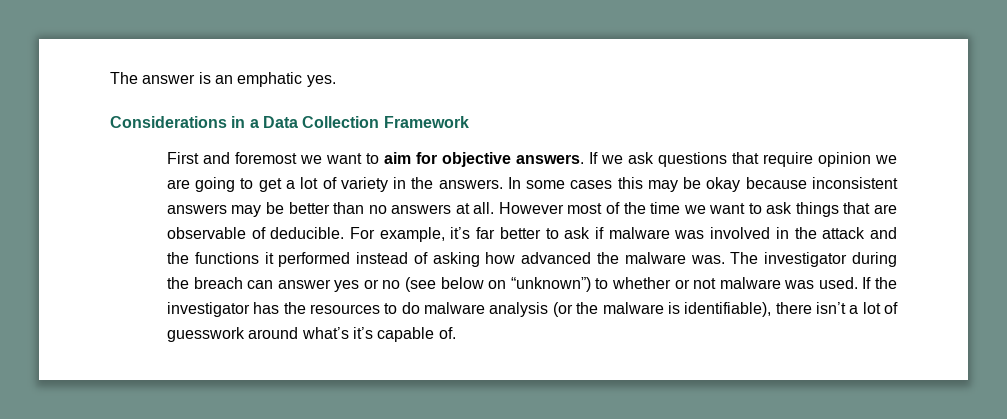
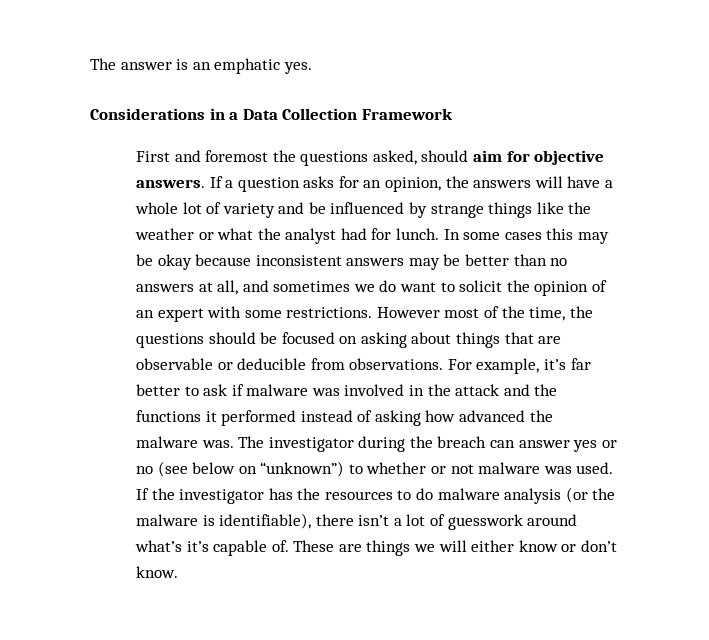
- First and foremost we want to aim for objective answers.
+ First and foremost the questions asked, should aim for objective answers.
- If we ask questions that require opinion we are going to get a lot of variety in the answers.
+ If a question asks for an opinion, the answers will have a whole lot of variety and be influenced by strange things like the weather or what the analyst had for lunch.
- In some cases this may be okay because inconsistent answers may be better than no answers at all. However most of the time we want to ask things that are observable of deducible.
+ In some cases this may be okay because inconsistent answers may be better than no answers at all, and sometimes we do want to solicit the opinion of an expert with some restrictions. However most of the time, the questions should be focused on asking about things that are observable or deducible from observations.
+ These are things we will either know or don’t know.

